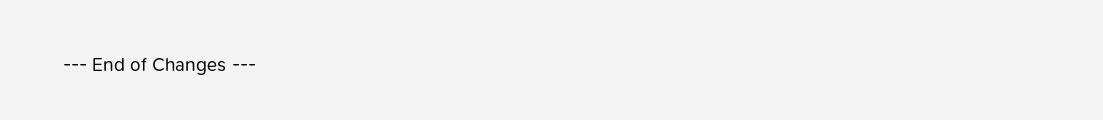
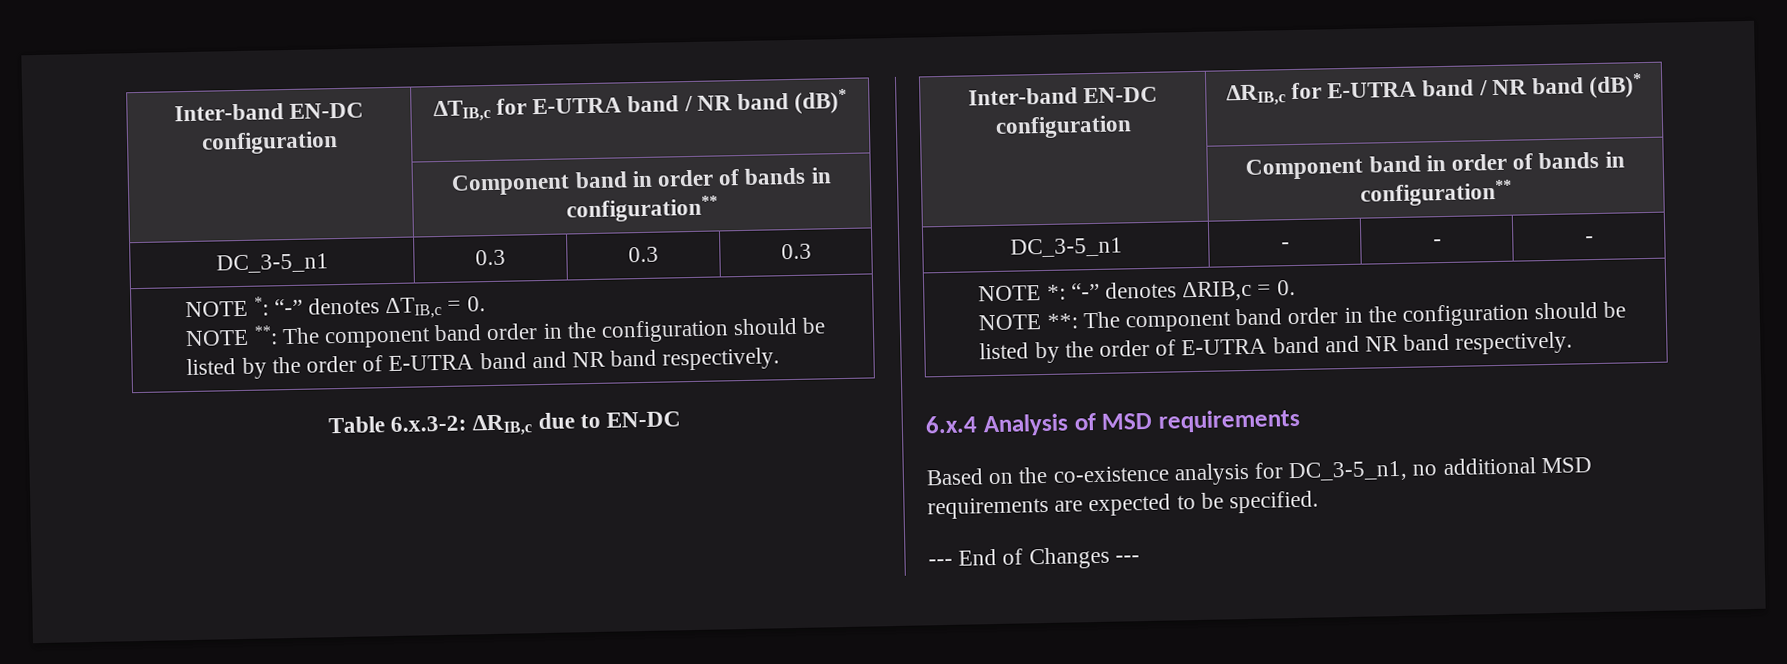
+ Inter-band EN-DC configuration | ΔTIB,c for E-UTRA band / NR band (dB)*
+ | Component band in order of bands in configuration**
+ DC_3-5_n1 | 0.3 | 0.3 | 0.3
+ NOTE *: “-” denotes ΔTIB,c = 0.
+ NOTE **: The component band order in the configuration should be listed by the order of E-UTRA band and NR band respectively.
+ Table 6.x.3-2: ΔRIB,c due to EN-DC
+ Inter-band EN-DC configuration | ΔRIB,c for E-UTRA band / NR band (dB)*
+ | Component band in order of bands in configuration**
+ DC_3-5_n1 | - | - | -
+ NOTE *: “-” denotes ΔRIB,c = 0.
+ NOTE **: The component band order in the configuration should be listed by the order of E-UTRA band and NR band respectively.
+ 6.x.4 Analysis of MSD requirements
+ Based on the co-existence analysis for DC_3-5_n1, no additional MSD requirements are expected to be specified.

